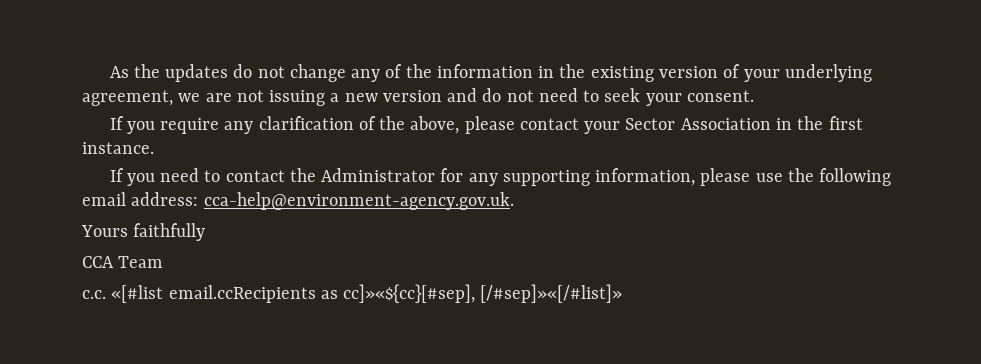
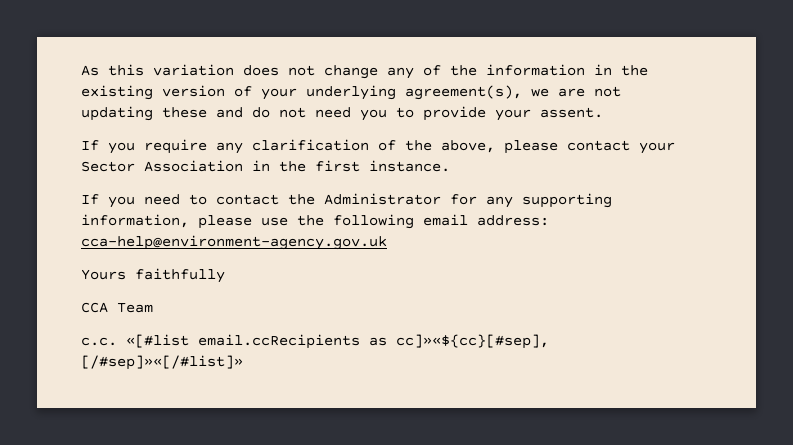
- As the updates do not change any of the information in the existing version of your underlying agreement, we are not issuing a new version and do not need to seek your consent.
+ As this variation does not change any of the information in the existing version of your underlying agreement(s), we are not updating these and do not need you to provide your assent.
- If you need to contact the Administrator for any supporting information, please use the following email address: cca-help@environment-agency.gov.uk.
+ If you need to contact the Administrator for any supporting information, please use the following email address: cca-help@environment-agency.gov.uk

